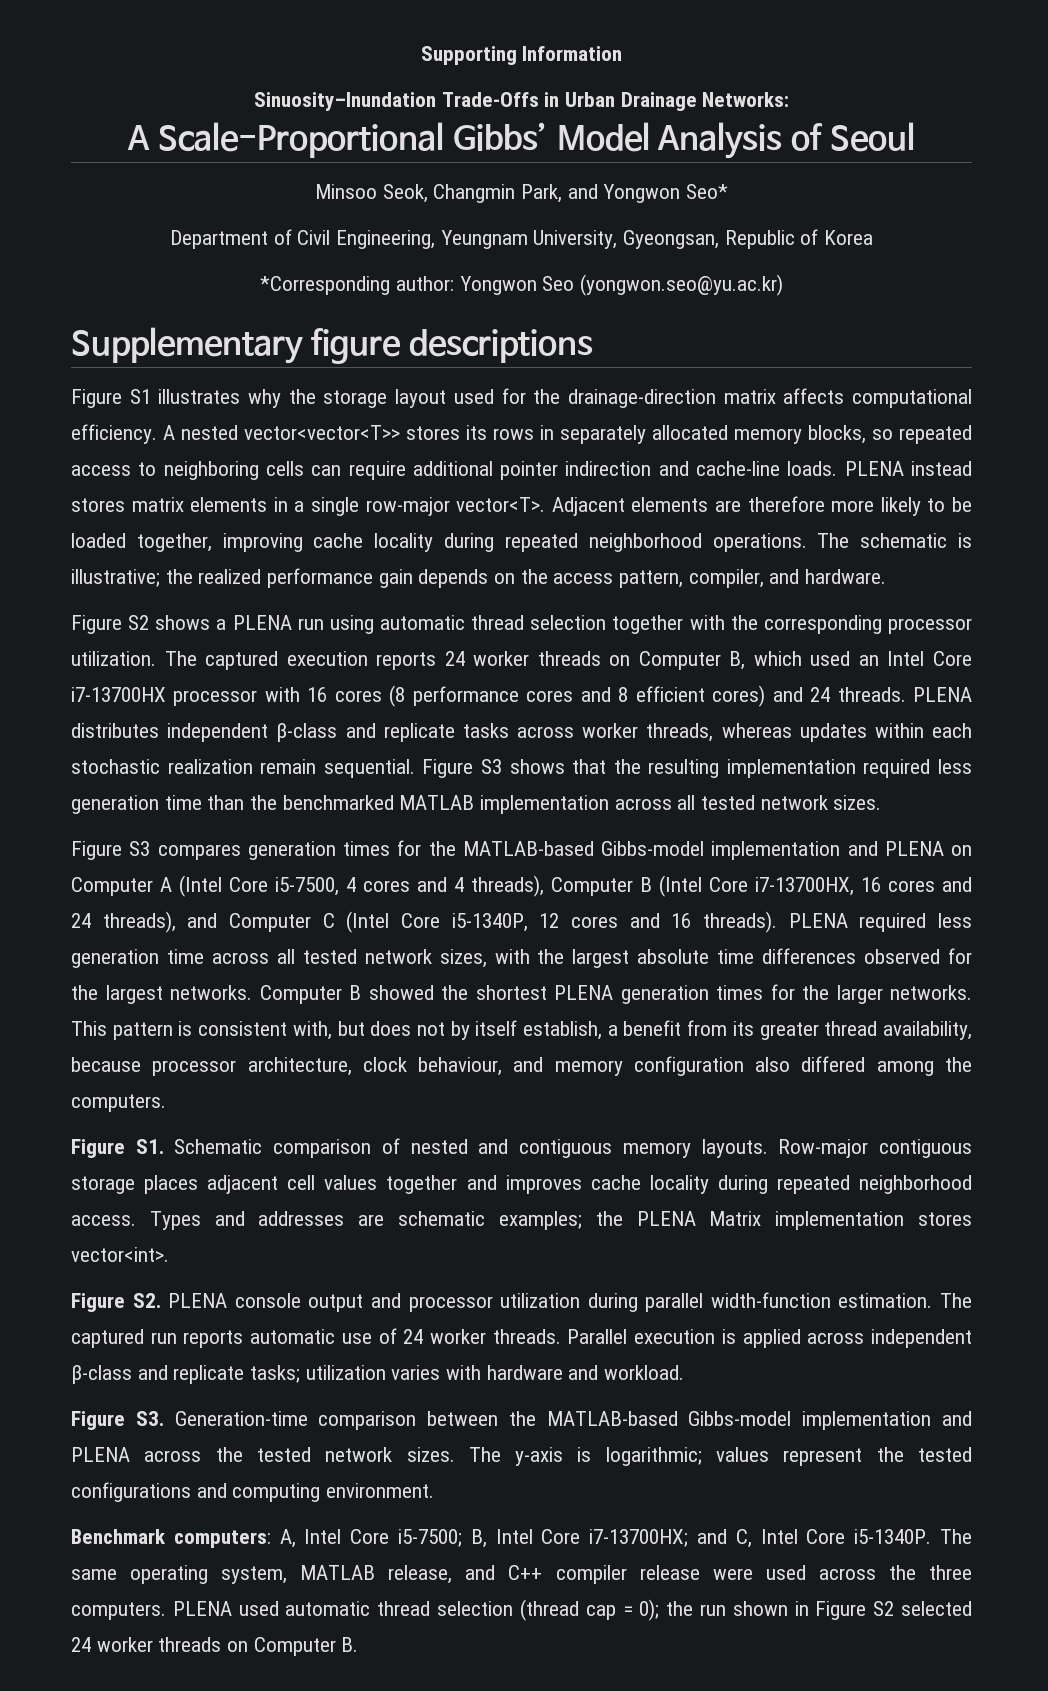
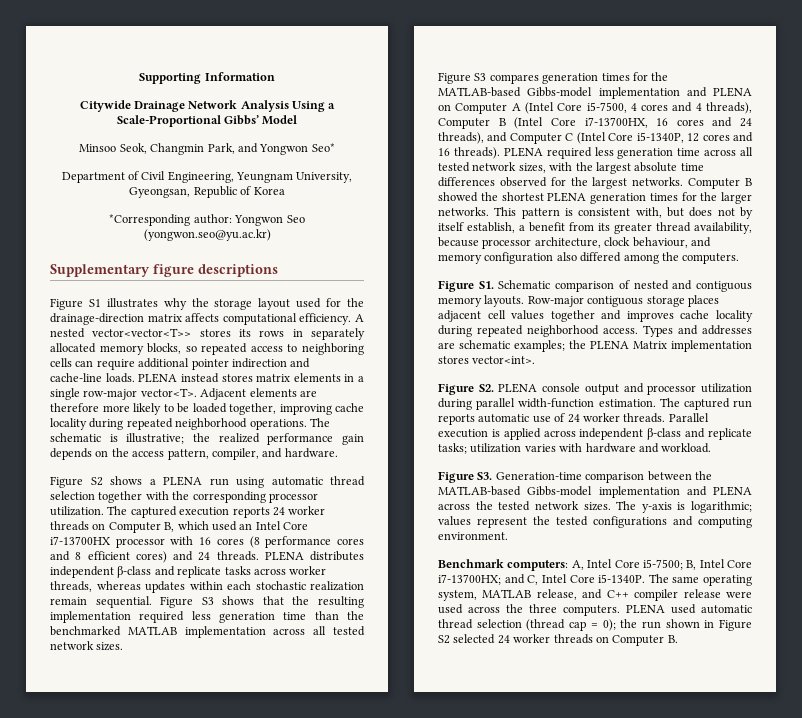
- Sinuosity–Inundation Trade-Offs in Urban Drainage Networks:
- A Scale-Proportional Gibbs’ Model Analysis of Seoul
+ Citywide Drainage Network Analysis Using a Scale-Proportional Gibbs’ Model

